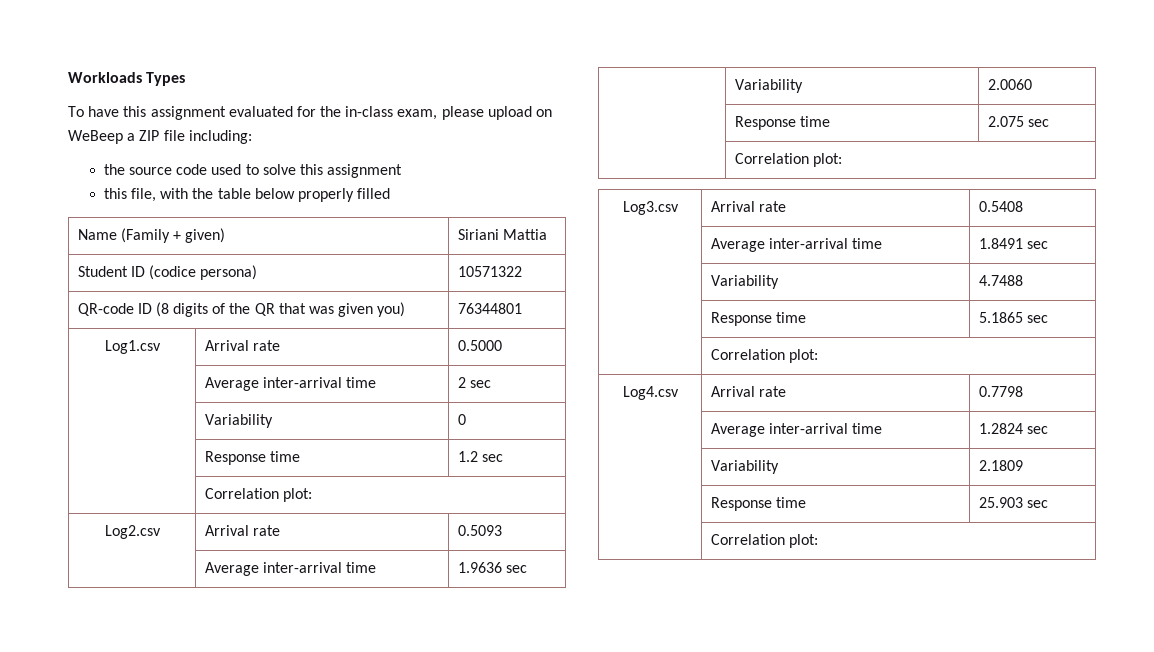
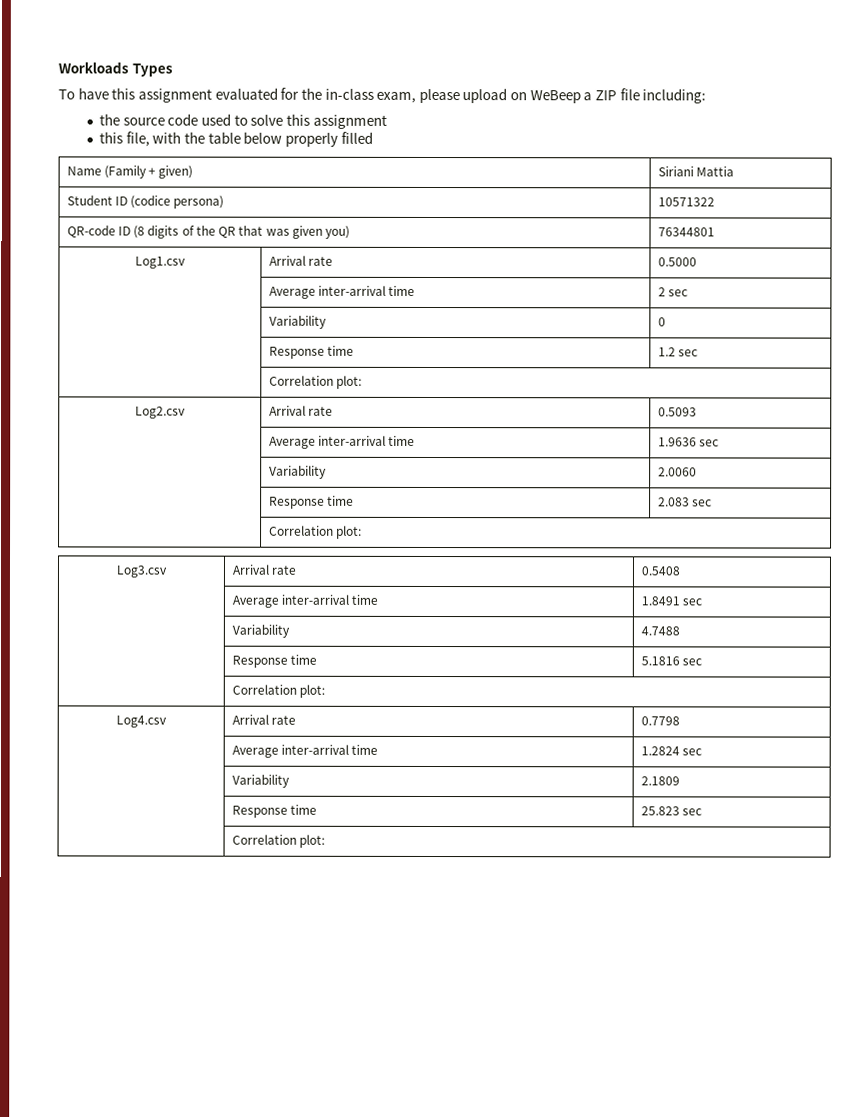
- | Response time | 2.075 sec
+ | Response time | 2.083 sec
- | Response time | 5.1865 sec
+ | Response time | 5.1816 sec
- | Response time | 25.903 sec
+ | Response time | 25.823 sec

